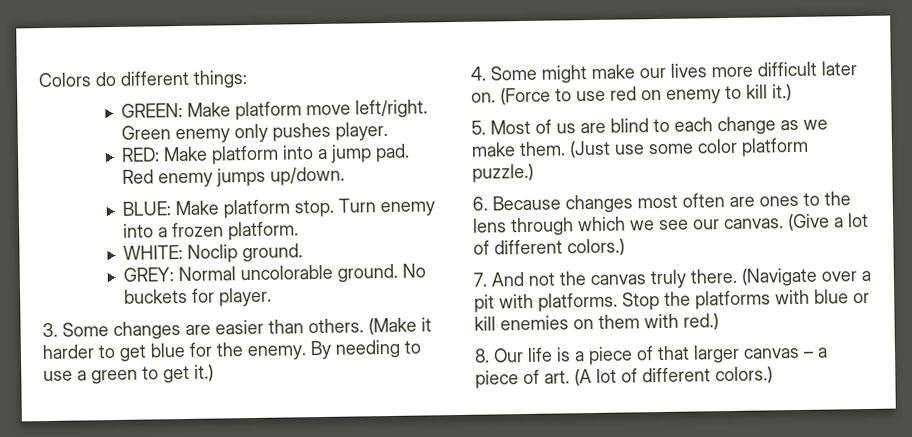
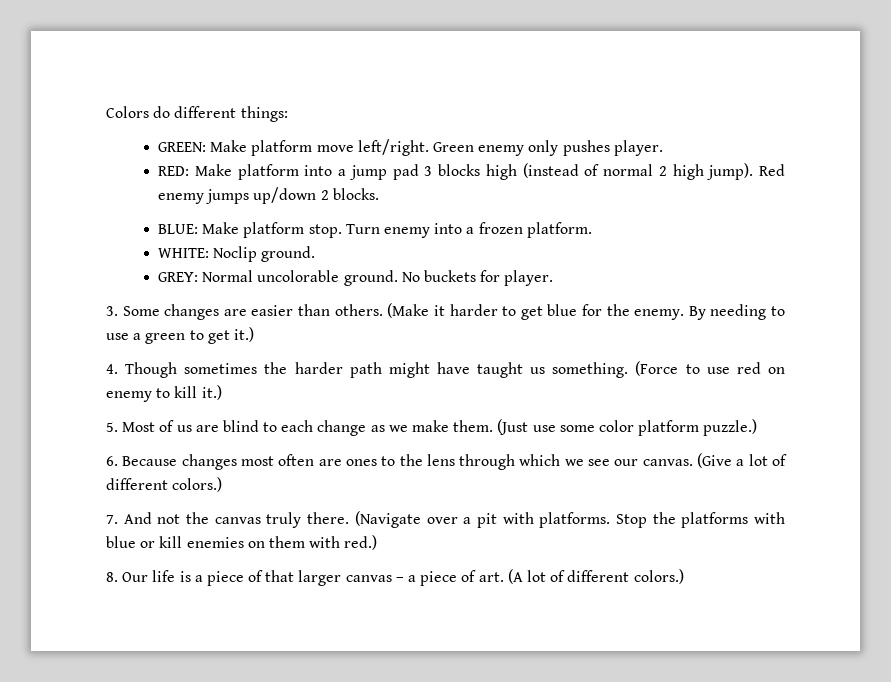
- RED: Make platform into a jump pad. Red enemy jumps up/down.
+ RED: Make platform into a jump pad 3 blocks high (instead of normal 2 high jump). Red enemy jumps up/down 2 blocks.
- 4. Some might make our lives more difficult later on.
+ 4. Though sometimes the harder path might have taught us something.

